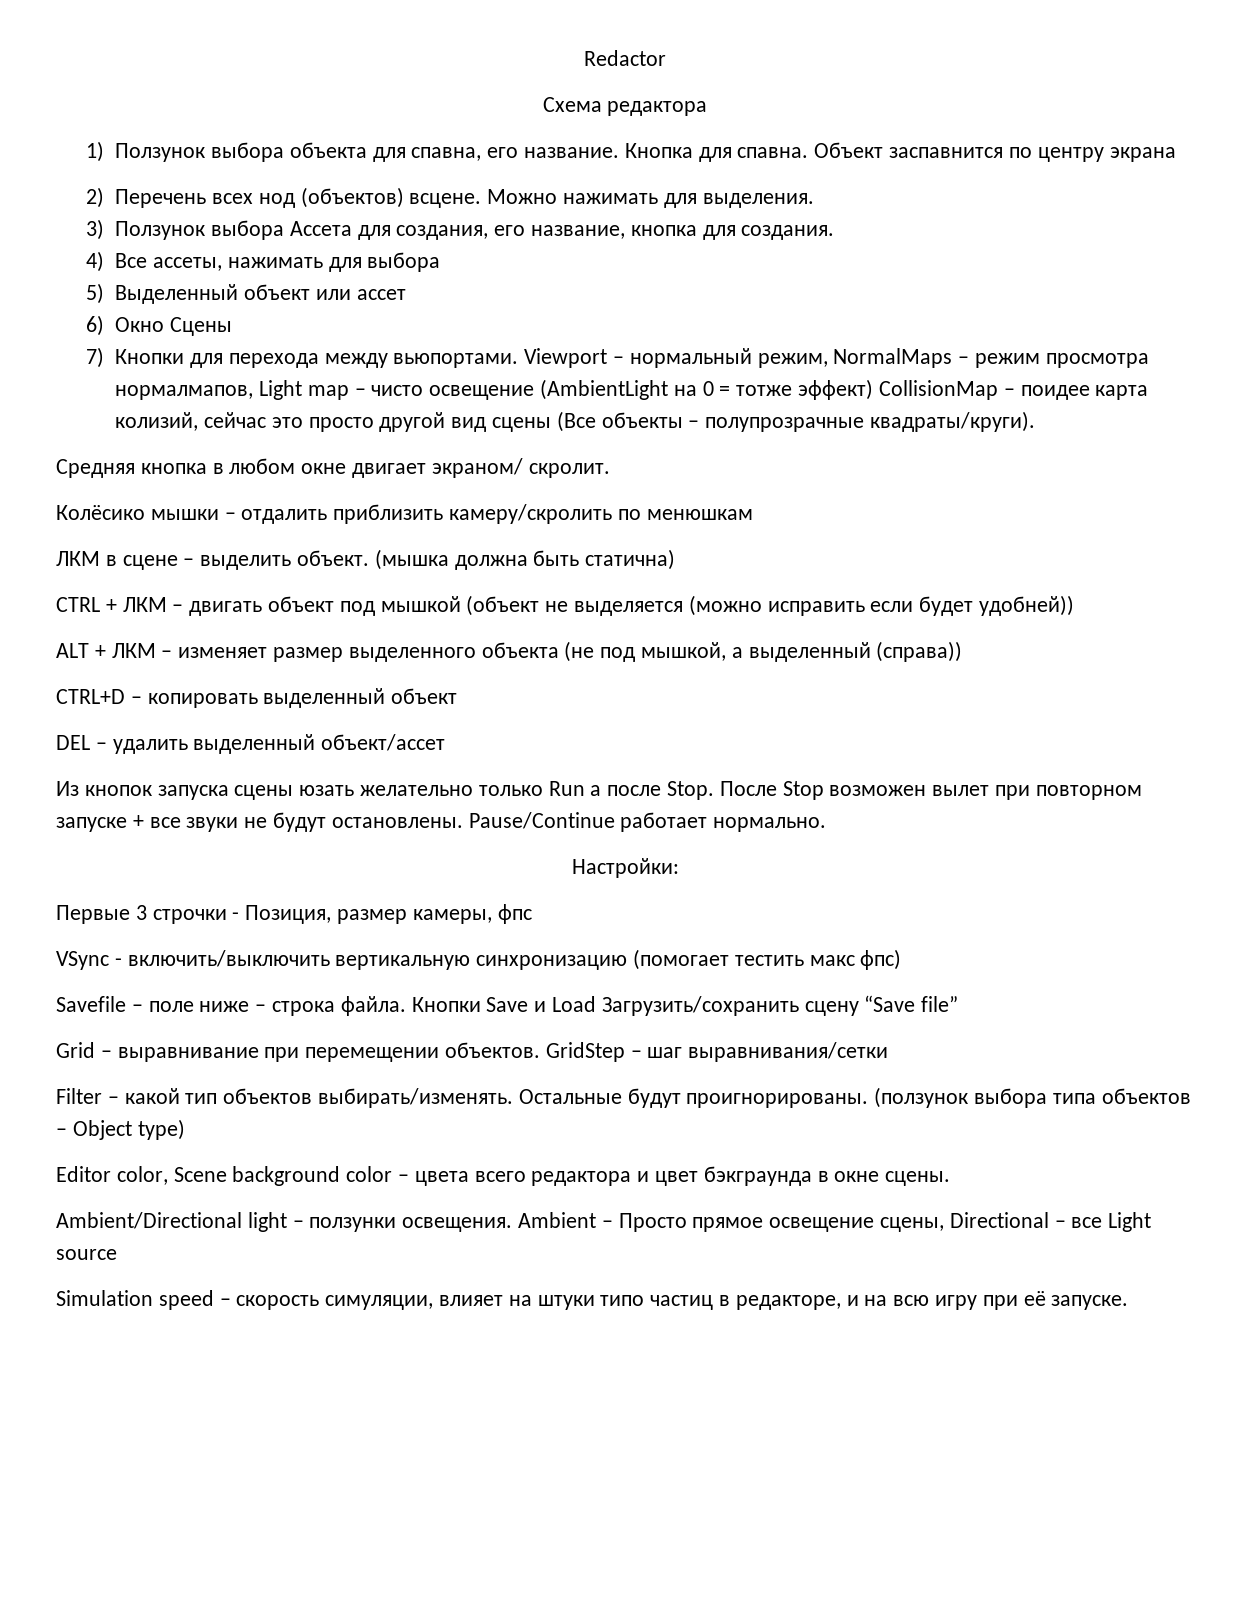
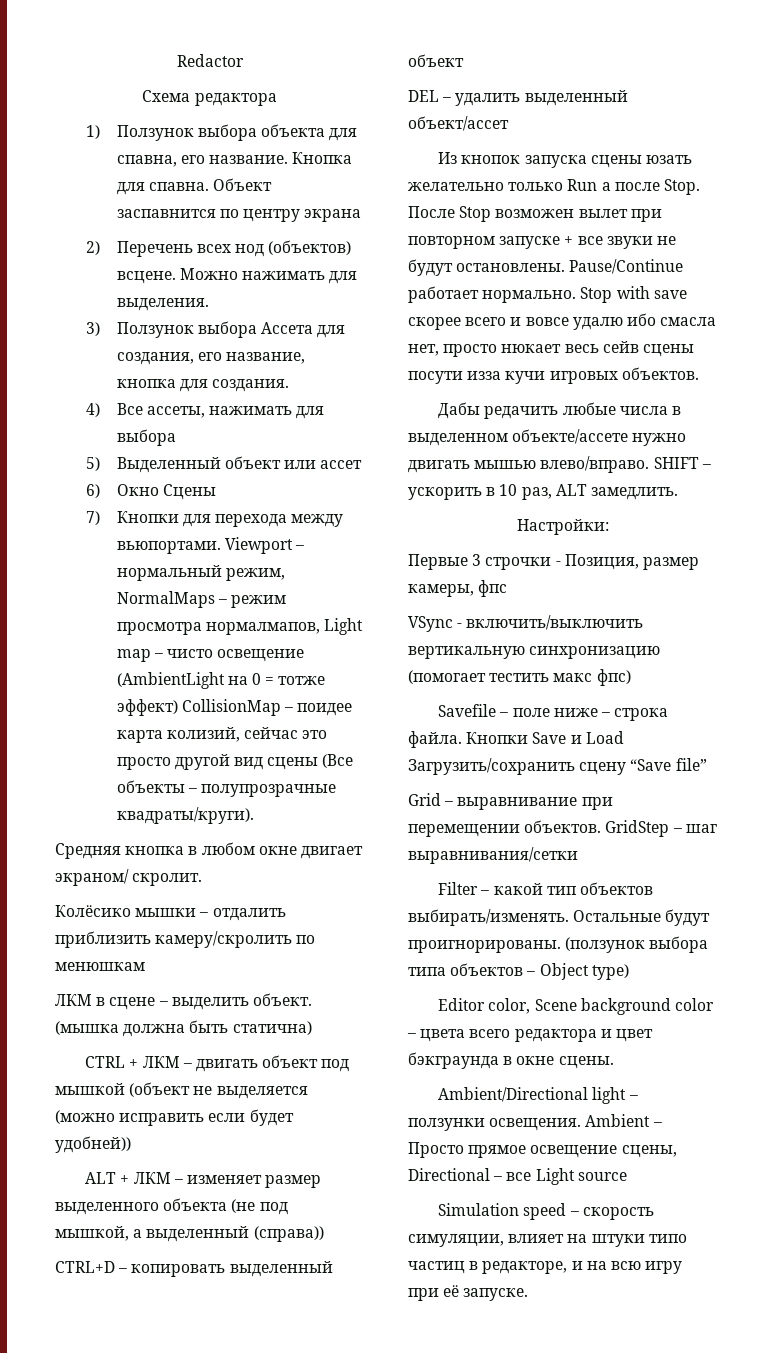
+ Stop with save скорее всего и вовсе удалю ибо смасла нет, просто нюкает весь сейв сцены посути изза кучи игровых объектов.
+ Дабы редачить любые числа в выделенном объекте/ассете нужно двигать мышью влево/вправо. SHIFT – ускорить в 10 раз, ALT замедлить.

